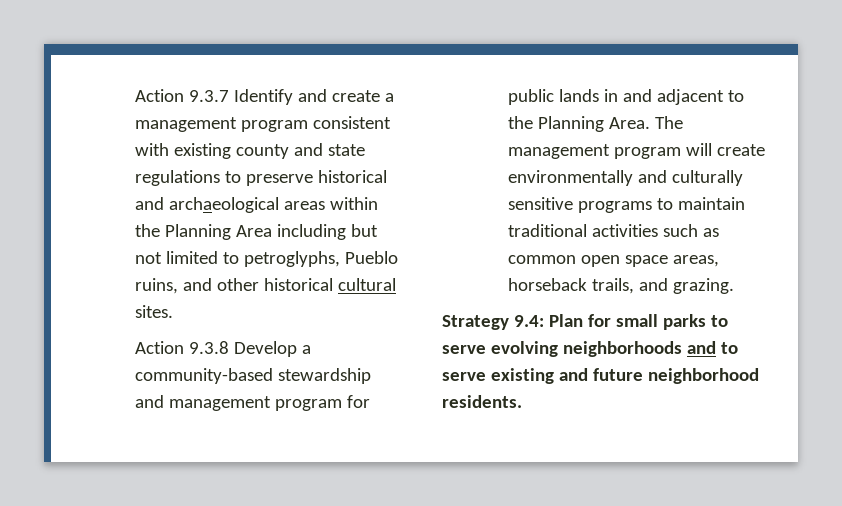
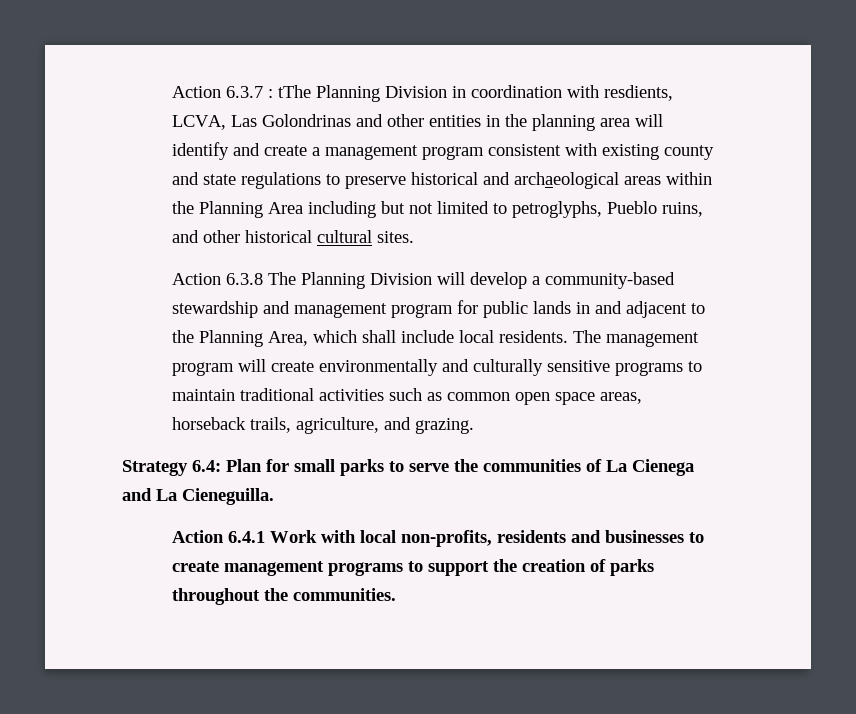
- Action 9.3.7 Identify and create a management program consistent with existing county and state regulations to preserve historical and archaeological areas within the Planning Area including but not limited to petroglyphs, Pueblo ruins, and other historical cultural sites.
+ Action 6.3.7 : tThe Planning Division in coordination with resdients, LCVA, Las Golondrinas and other entities in the planning area will identify and create a management program consistent with existing county and state regulations to preserve historical and archaeological areas within the Planning Area including but not limited to petroglyphs, Pueblo ruins, and other historical cultural sites.
- Action 9.3.8 Develop a community-based stewardship and management program for public lands in and adjacent to the Planning Area.
+ Action 6.3.8 The Planning Division will develop a community-based stewardship and management program for public lands in and adjacent to the Planning Area, which shall include local residents.
- The management program will create environmentally and culturally sensitive programs to maintain traditional activities such as common open space areas, horseback trails, and grazing.
+ The management program will create environmentally and culturally sensitive programs to maintain traditional activities such as common open space areas, horseback trails, agriculture, and grazing.
- Strategy 9.4: Plan for small parks to serve evolving neighborhoods and to serve existing and future neighborhood residents.
+ Strategy 6.4: Plan for small parks to serve the communities of La Cienega and La Cieneguilla.
+ Action 6.4.1 Work with local non-profits, residents and businesses to create management programs to support the creation of parks throughout the communities.

